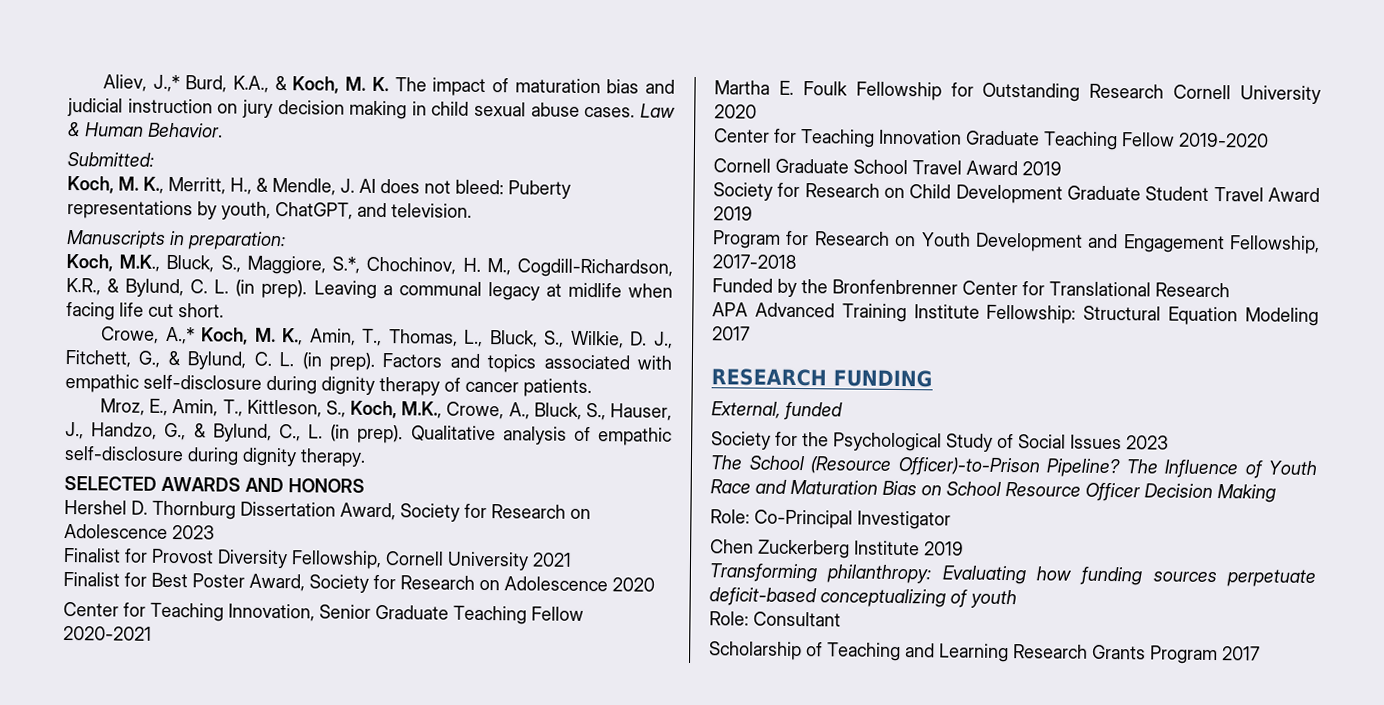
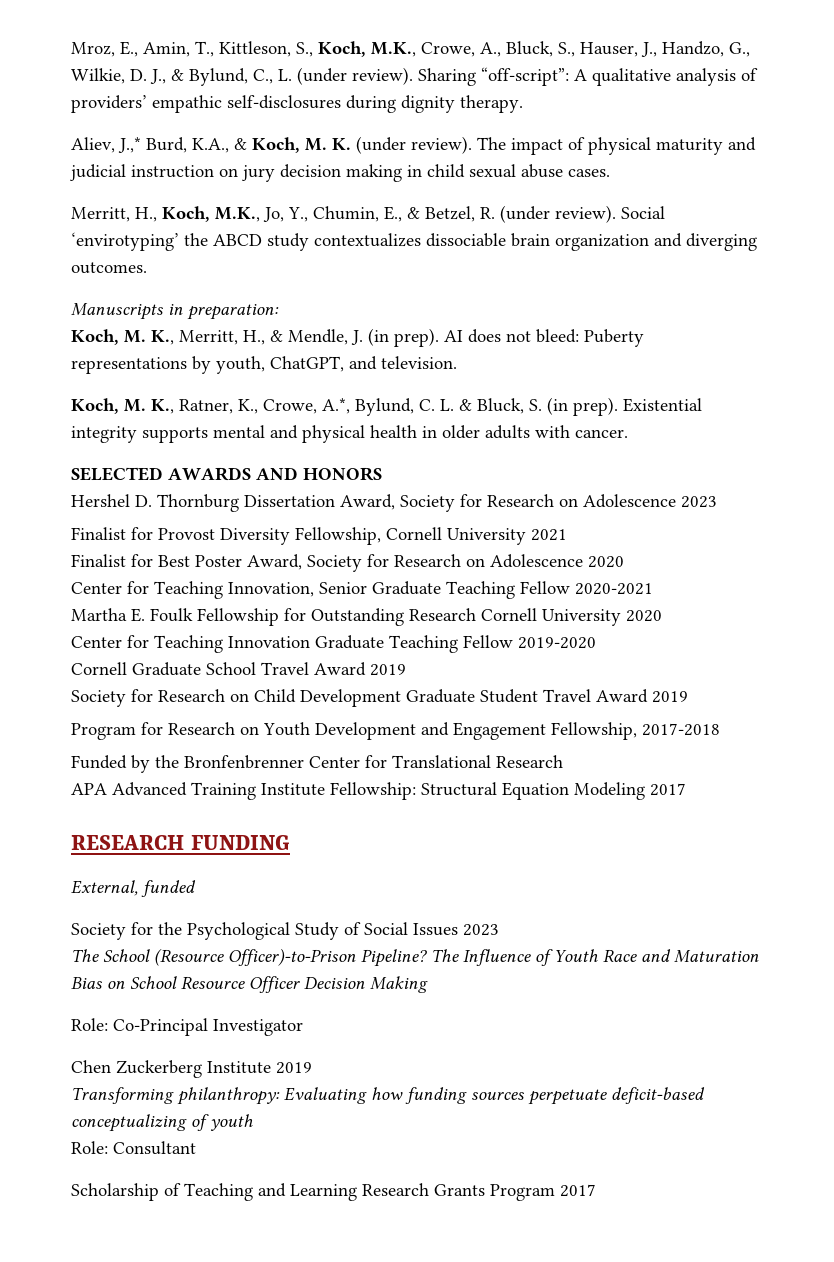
- Aliev, J.,* Burd, K.A., & Koch, M. K. The impact of maturation bias and judicial instruction on jury decision making in child sexual abuse cases. Law & Human Behavior.
- Submitted:
- Koch, M. K., Merritt, H., & Mendle, J. AI does not bleed: Puberty representations by youth, ChatGPT, and television.
- Manuscripts in preparation:
- Koch, M.K., Bluck, S., Maggiore, S.*, Chochinov, H. M., Cogdill-Richardson, K.R., & Bylund, C. L. (in prep). Leaving a communal legacy at midlife when facing life cut short.
- Crowe, A.,* Koch, M. K., Amin, T., Thomas, L., Bluck, S., Wilkie, D. J., Fitchett, G., & Bylund, C. L. (in prep). Factors and topics associated with empathic self-disclosure during dignity therapy of cancer patients.
- Mroz, E., Amin, T., Kittleson, S., Koch, M.K., Crowe, A., Bluck, S., Hauser, J., Handzo, G., & Bylund, C., L. (in prep). Qualitative analysis of empathic self-disclosure during dignity therapy.
+ Mroz, E., Amin, T., Kittleson, S., Koch, M.K., Crowe, A., Bluck, S., Hauser, J., Handzo, G., Wilkie, D. J., & Bylund, C., L. (under review). Sharing “off-script”: A qualitative analysis of providers’ empathic self-disclosures during dignity therapy.
+ Aliev, J.,* Burd, K.A., & Koch, M. K. (under review). The impact of physical maturity and judicial instruction on jury decision making in child sexual abuse cases.
+ Merritt, H., Koch, M.K., Jo, Y., Chumin, E., & Betzel, R. (under review). Social ‘envirotyping’ the ABCD study contextualizes dissociable brain organization and diverging outcomes.
+ Manuscripts in preparation:
+ Koch, M. K., Merritt, H., & Mendle, J. (in prep). AI does not bleed: Puberty representations by youth, ChatGPT, and television.
+ Koch, M. K., Ratner, K., Crowe, A.*, Bylund, C. L. & Bluck, S. (in prep). Existential integrity supports mental and physical health in older adults with cancer.

